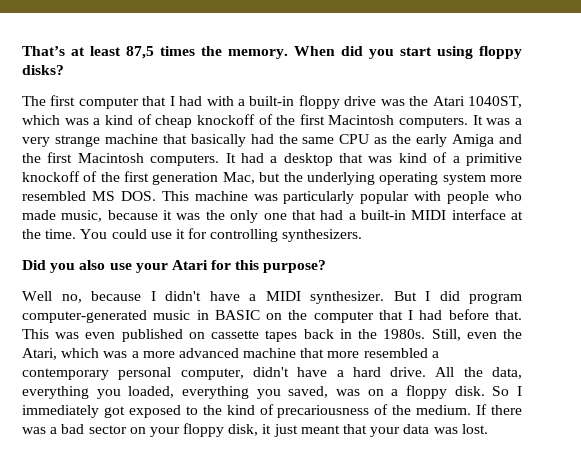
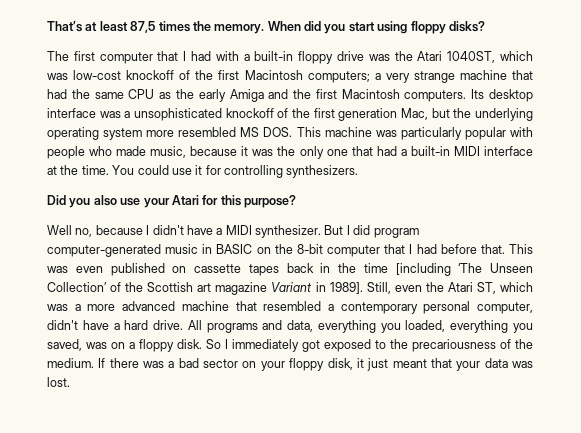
- The first computer that I had with a built-in floppy drive was the Atari 1040ST, which was a kind of cheap knockoff of the first Macintosh computers. It was a very strange machine that basically had the same CPU as the early Amiga and the first Macintosh computers.
+ The first computer that I had with a built-in floppy drive was the Atari 1040ST, which was low-cost knockoff of the first Macintosh computers; a very strange machine that had the same CPU as the early Amiga and the first Macintosh computers.
- It had a desktop that was kind of a primitive knockoff of the first generation Mac, but the underlying operating system more resembled MS DOS. This machine was particularly popular with people who made music, because it was the only one that had a built-in MIDI interface at the time.
+ Its desktop interface was a unsophisticated knockoff of the first generation Mac, but the underlying operating system more resembled MS DOS. This machine was particularly popular with people who made music, because it was the only one that had a built-in MIDI interface at the time.
- But I did program computer-generated music in BASIC on the computer that I had before that.
+ But I did program computer-generated music in BASIC on the 8-bit computer that I had before that.
- This was even published on cassette tapes back in the 1980s.
+ This was even published on cassette tapes back in the time [including ‘The Unseen Collection’ of the Scottish art magazine Variant in 1989].
- Still, even the Atari, which was a more advanced machine that more resembled a contemporary personal computer, didn't have a hard drive.
+ Still, even the Atari ST, which was a more advanced machine that resembled a contemporary personal computer, didn't have a hard drive.
- All the data, everything you loaded, everything you saved, was on a floppy disk.
+ All programs and data, everything you loaded, everything you saved, was on a floppy disk.
- So I immediately got exposed to the kind of precariousness of the medium.
+ So I immediately got exposed to the precariousness of the medium.

